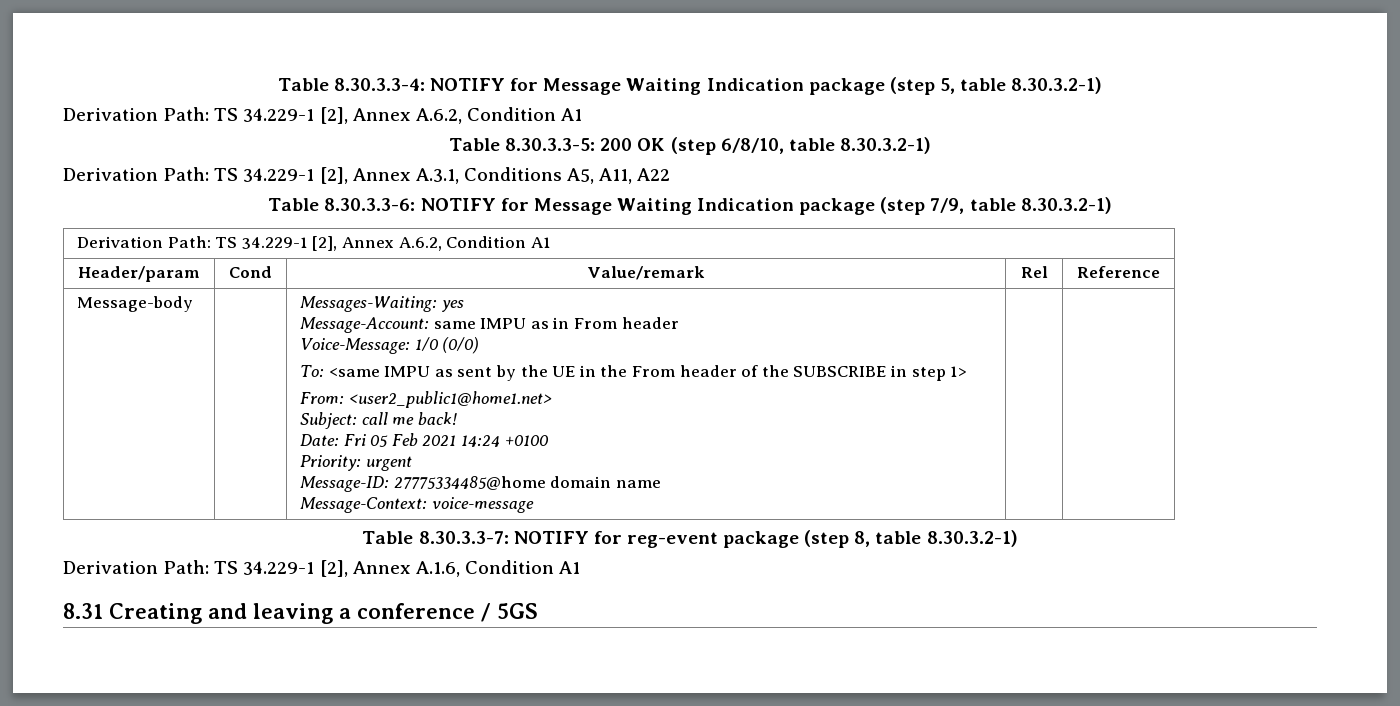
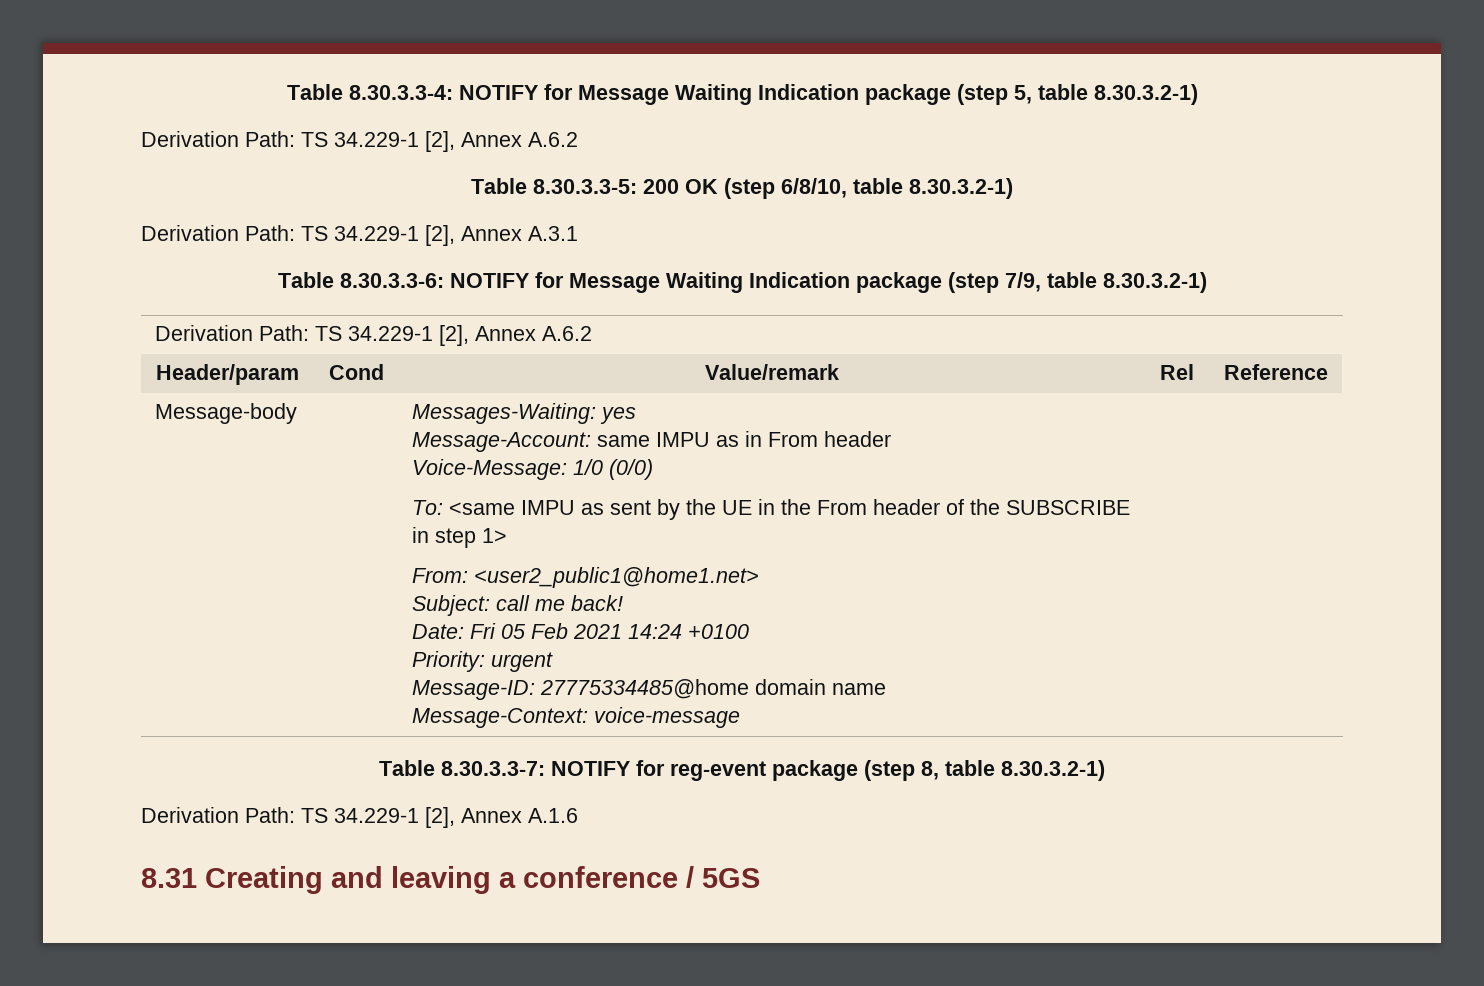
  Table 8.30.3.3-4: NOTIFY for Message Waiting Indication package (step 5, table 8.30.3.2-1)
- Derivation Path: TS 34.229-1 [2], Annex A.6.2, Condition A1
+ Derivation Path: TS 34.229-1 [2], Annex A.6.2
- Derivation Path: TS 34.229-1 [2], Annex A.3.1, Conditions A5, A11, A22
+ Derivation Path: TS 34.229-1 [2], Annex A.3.1
  Table 8.30.3.3-6: NOTIFY for Message Waiting Indication package (step 7/9, table 8.30.3.2-1)
- Derivation Path: TS 34.229-1 [2], Annex A.6.2, Condition A1
+ Derivation Path: TS 34.229-1 [2], Annex A.6.2
- Derivation Path: TS 34.229-1 [2], Annex A.1.6, Condition A1
+ Derivation Path: TS 34.229-1 [2], Annex A.1.6

